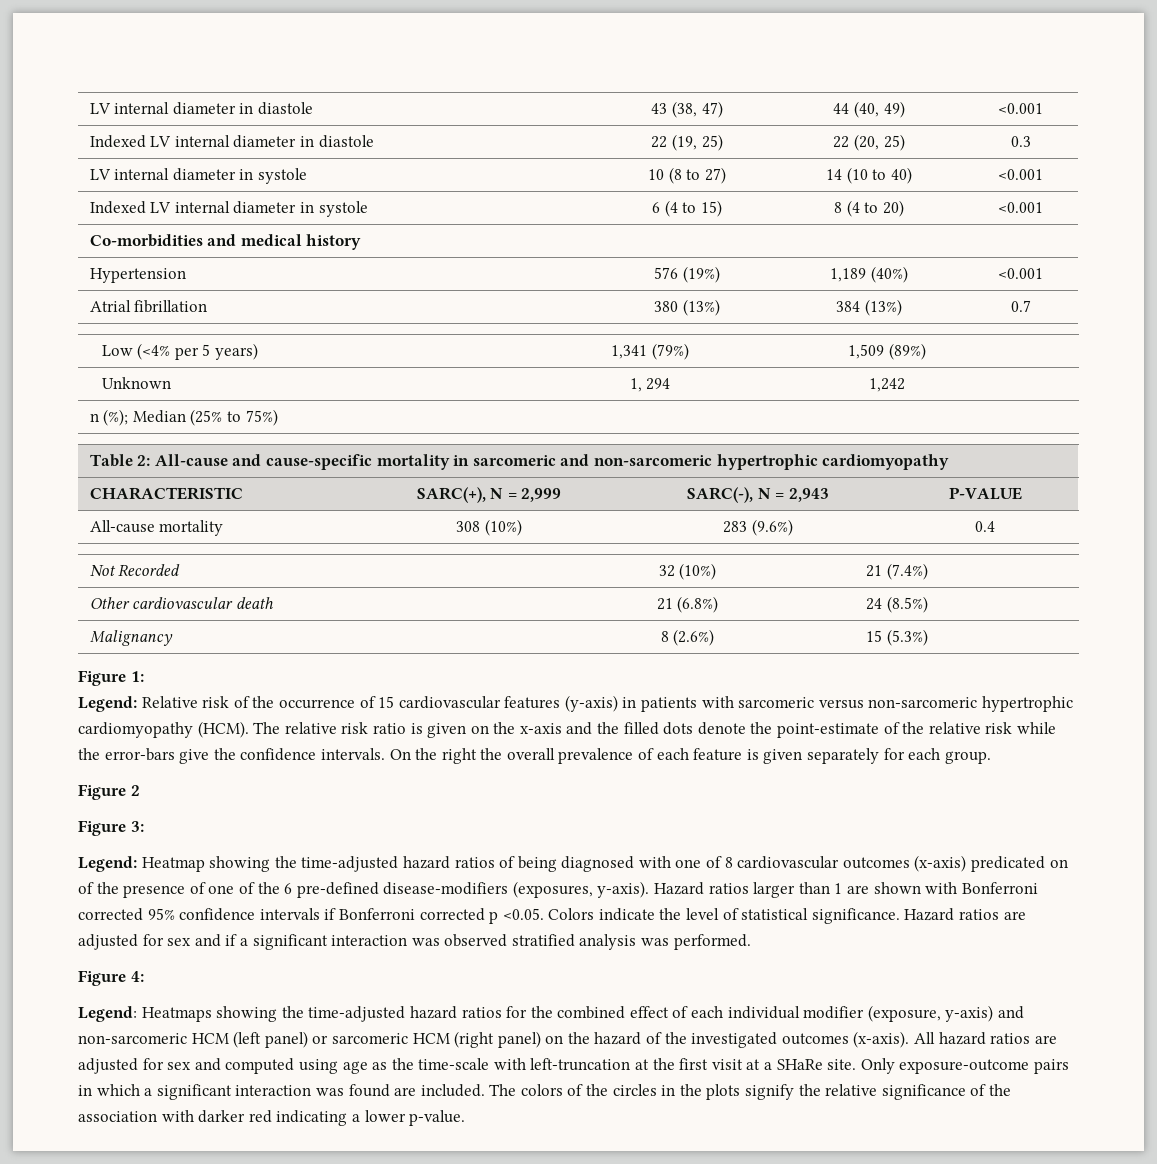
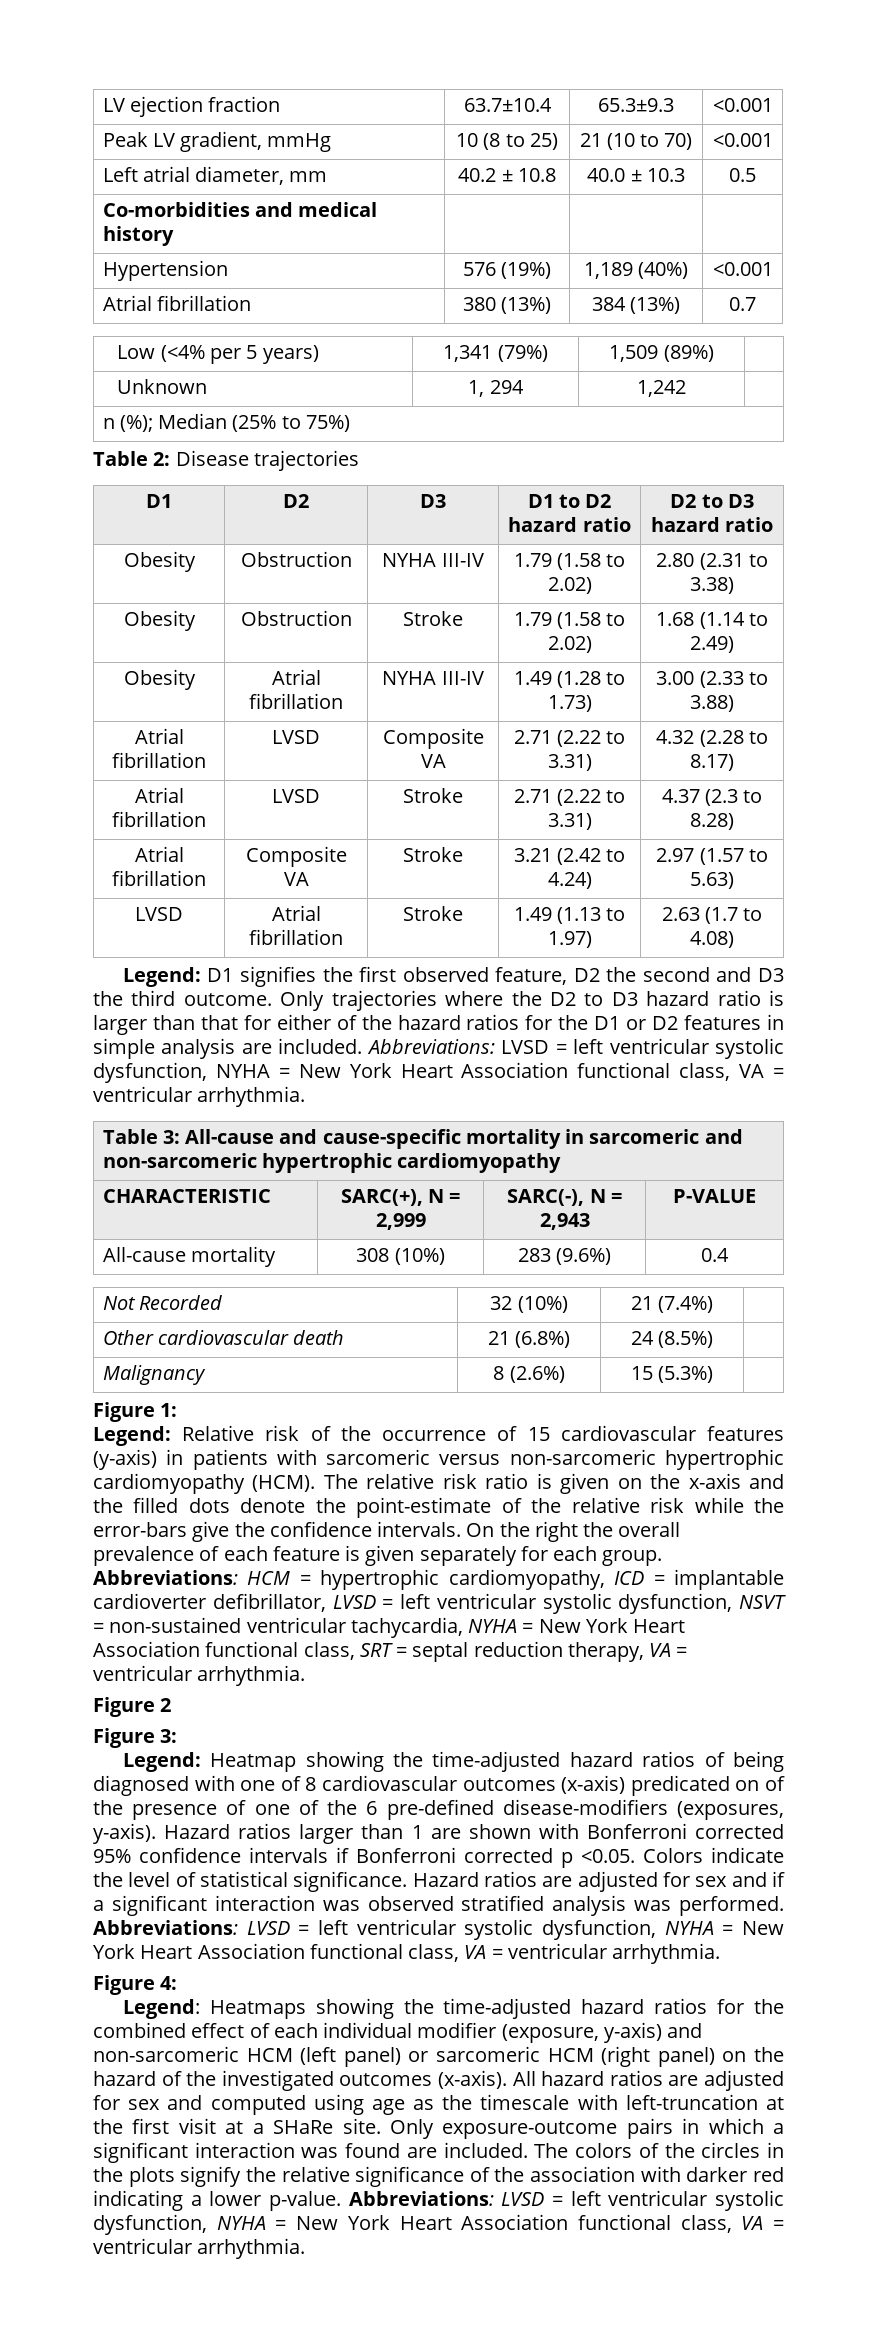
- LV internal diameter in diastole | 43 (38, 47) | 44 (40, 49) | <0.001
- Indexed LV internal diameter in diastole | 22 (19, 25) | 22 (20, 25) | 0.3
- LV internal diameter in systole | 10 (8 to 27) | 14 (10 to 40) | <0.001
- Indexed LV internal diameter in systole | 6 (4 to 15) | 8 (4 to 20) | <0.001
+ LV ejection fraction | 63.7±10.4 | 65.3±9.3 | <0.001
+ Peak LV gradient, mmHg | 10 (8 to 25) | 21 (10 to 70) | <0.001
+ Left atrial diameter, mm | 40.2 ± 10.8 | 40.0 ± 10.3 | 0.5
- Table 2: All-cause and cause-specific mortality in sarcomeric and non-sarcomeric hypertrophic cardiomyopathy
+ Table 2: Disease trajectories
+ D1 | D2 | D3 | D1 to D2 hazard ratio | D2 to D3 hazard ratio
+ Obesity | Obstruction | NYHA III-IV | 1.79 (1.58 to 2.02) | 2.80 (2.31 to 3.38)
+ Obesity | Obstruction | Stroke | 1.79 (1.58 to 2.02) | 1.68 (1.14 to 2.49)
+ Obesity | Atrial fibrillation | NYHA III-IV | 1.49 (1.28 to 1.73) | 3.00 (2.33 to 3.88)
+ Atrial fibrillation | LVSD | Composite VA | 2.71 (2.22 to 3.31) | 4.32 (2.28 to 8.17)
+ Atrial fibrillation | LVSD | Stroke | 2.71 (2.22 to 3.31) | 4.37 (2.3 to 8.28)
+ Atrial fibrillation | Composite VA | Stroke | 3.21 (2.42 to 4.24) | 2.97 (1.57 to 5.63)
+ LVSD | Atrial fibrillation | Stroke | 1.49 (1.13 to 1.97) | 2.63 (1.7 to 4.08)
+ Legend: D1 signifies the first observed feature, D2 the second and D3 the third outcome. Only trajectories where the D2 to D3 hazard ratio is larger than that for either of the hazard ratios for the D1 or D2 features in simple analysis are included. Abbreviations: LVSD = left ventricular systolic dysfunction, NYHA = New York Heart Association functional class, VA = ventricular arrhythmia.
+ Table 3: All-cause and cause-specific mortality in sarcomeric and non-sarcomeric hypertrophic cardiomyopathy
+ Abbreviations: HCM = hypertrophic cardiomyopathy, ICD = implantable cardioverter defibrillator, LVSD = left ventricular systolic dysfunction, NSVT = non-sustained ventricular tachycardia, NYHA = New York Heart Association functional class, SRT = septal reduction therapy, VA = ventricular arrhythmia.
- Hazard ratios are adjusted for sex and if a significant interaction was observed stratified analysis was performed.
+ Hazard ratios are adjusted for sex and if a significant interaction was observed stratified analysis was performed. Abbreviations: LVSD = left ventricular systolic dysfunction, NYHA = New York Heart Association functional class, VA = ventricular arrhythmia.
- All hazard ratios are adjusted for sex and computed using age as the time-scale with left-truncation at the first visit at a SHaRe site.
+ All hazard ratios are adjusted for sex and computed using age as the timescale with left-truncation at the first visit at a SHaRe site.
- The colors of the circles in the plots signify the relative significance of the association with darker red indicating a lower p-value.
+ The colors of the circles in the plots signify the relative significance of the association with darker red indicating a lower p-value. Abbreviations: LVSD = left ventricular systolic dysfunction, NYHA = New York Heart Association functional class, VA = ventricular arrhythmia.

